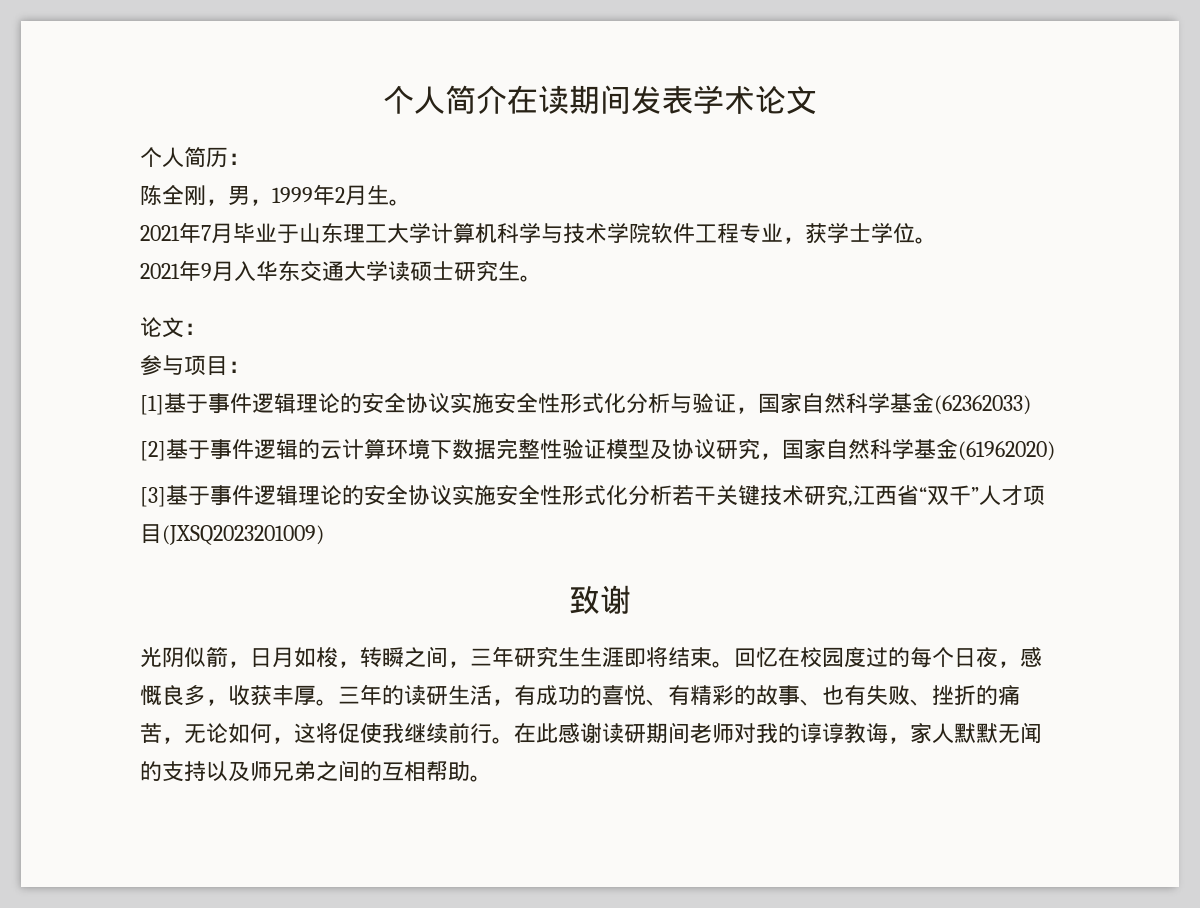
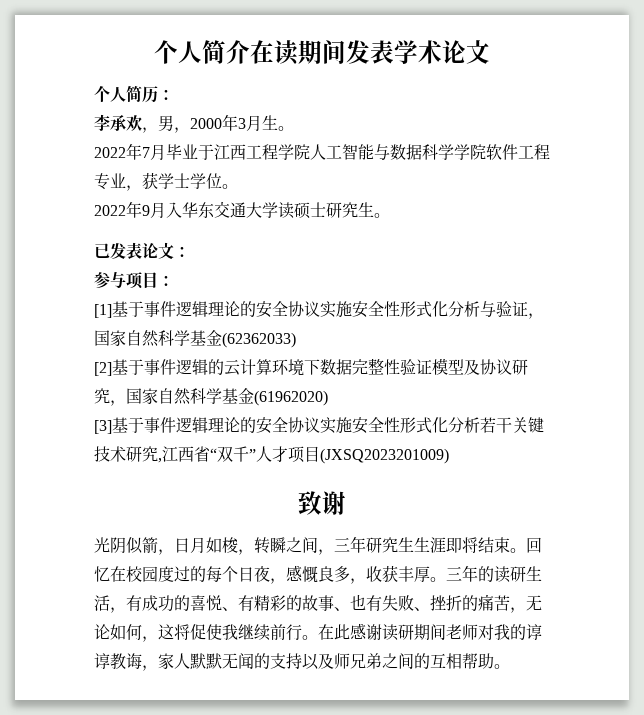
- 陈全刚，男，1999年2月生。
+ 李承欢，男，2000年3月生。
- 2021年7月毕业于山东理工大学计算机科学与技术学院软件工程专业，获学士学位。
+ 2022年7月毕业于江西工程学院人工智能与数据科学学院软件工程专业，获学士学位。
- 2021年9月入华东交通大学读硕士研究生。
+ 2022年9月入华东交通大学读硕士研究生。
- 论文：
+ 已发表论文：

